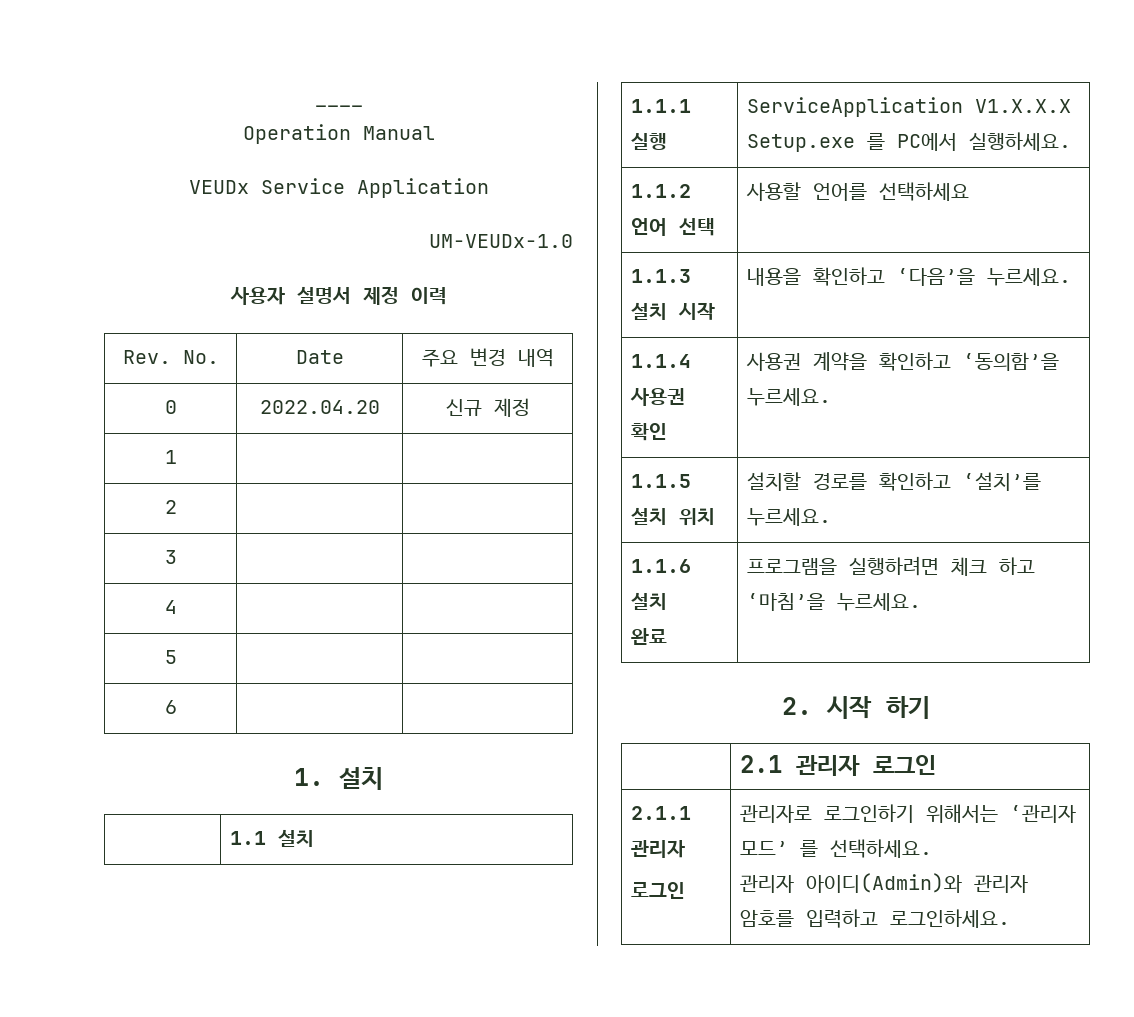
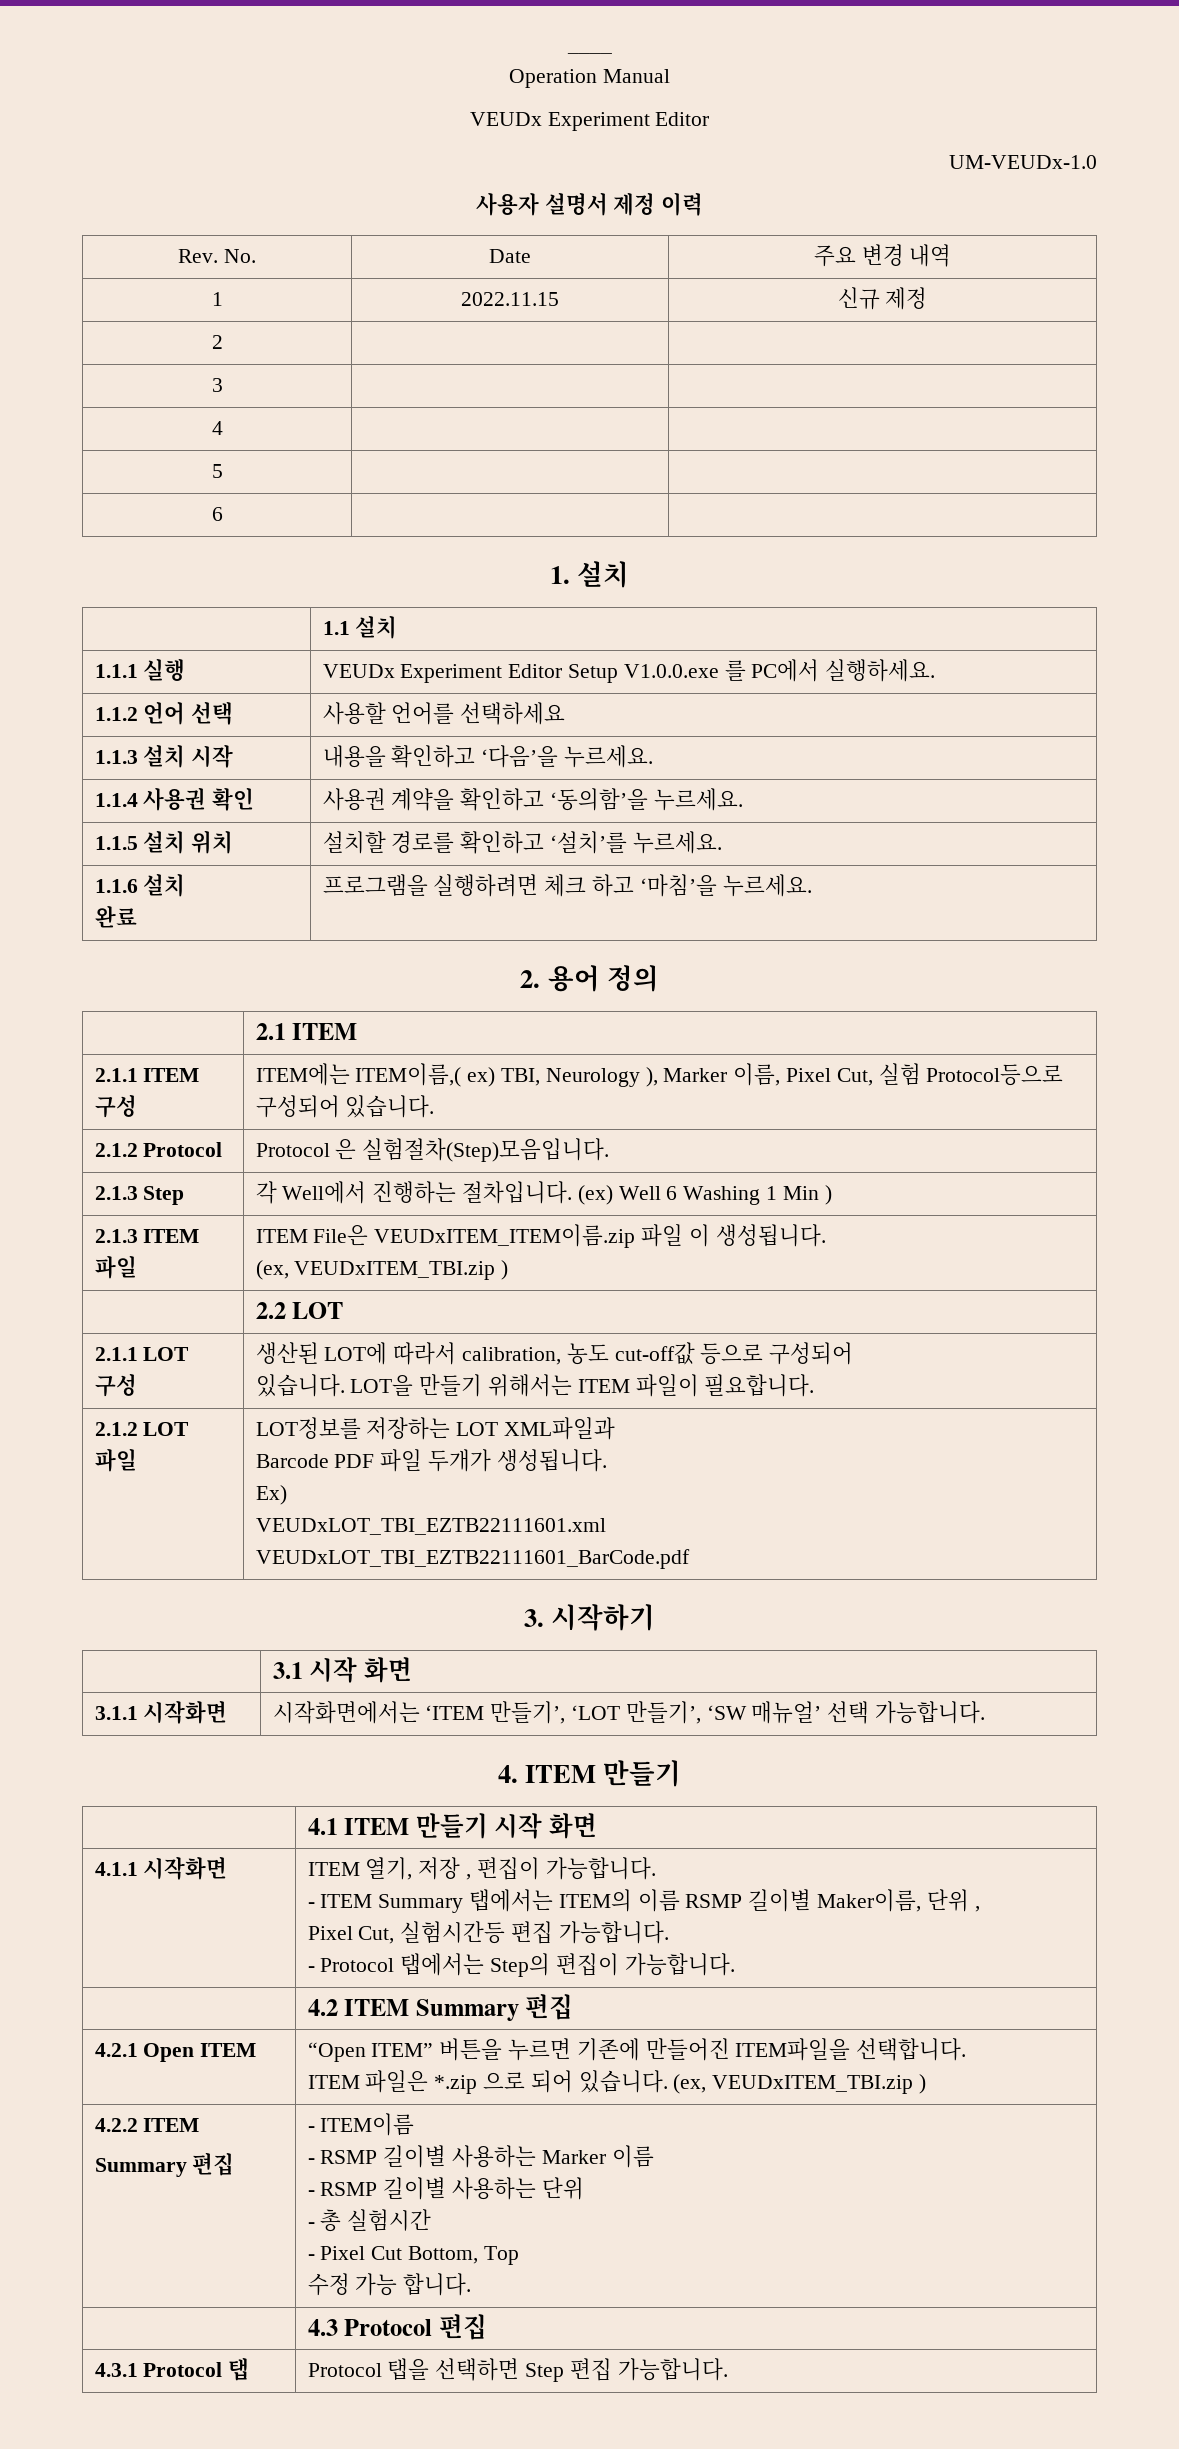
  Operation Manual
- VEUDx Service Application
+ VEUDx Experiment Editor
- 0 | 2022.04.20 | 신규 제정
+ 1 | 2022.11.15 | 신규 제정
- 1 | |
- 1.1.1 실행 | ServiceApplication V1.X.X.X Setup.exe 를 PC에서 실행하세요.
+ 1.1.1 실행 | VEUDx Experiment Editor Setup V1.0.0.exe 를 PC에서 실행하세요.
- 2. 시작 하기
+ 2. 용어 정의
- | 2.1 관리자 로그인
- 2.1.1 관리자
- 로그인 | 관리자로 로그인하기 위해서는 ‘관리자 모드’ 를 선택하세요.
- 관리자 아이디(Admin)와 관리자 암호를 입력하고 로그인하세요.
+ | 2.1 ITEM
+ 2.1.1 ITEM 구성 | ITEM에는 ITEM이름,( ex) TBI, Neurology ), Marker 이름, Pixel Cut, 실험 Protocol등으로 구성되어 있습니다.
+ 2.1.2 Protocol | Protocol 은 실험절차(Step)모음입니다.
+ 2.1.3 Step | 각 Well에서 진행하는 절차입니다. (ex) Well 6 Washing 1 Min )
+ 2.1.3 ITEM 파일 | ITEM File은 VEUDxITEM_ITEM이름.zip 파일 이 생성됩니다.
+ (ex, VEUDxITEM_TBI.zip )
+ | 2.2 LOT
+ 2.1.1 LOT 구성 | 생산된 LOT에 따라서 calibration, 농도 cut-off값 등으로 구성되어
+ 있습니다. LOT을 만들기 위해서는 ITEM 파일이 필요합니다.
+ 2.1.2 LOT 파일 | LOT정보를 저장하는 LOT XML파일과
+ Barcode PDF 파일 두개가 생성됩니다.
+ Ex)
+ VEUDxLOT_TBI_EZTB22111601.xml
+ VEUDxLOT_TBI_EZTB22111601_BarCode.pdf
+ 3. 시작하기
+ | 3.1 시작 화면
+ 3.1.1 시작화면 | 시작화면에서는 ‘ITEM 만들기’, ‘LOT 만들기’, ‘SW 매뉴얼’ 선택 가능합니다.
+ 4. ITEM 만들기
+ | 4.1 ITEM 만들기 시작 화면
+ 4.1.1 시작화면 | ITEM 열기, 저장 , 편집이 가능합니다.
+ - ITEM Summary 탭에서는 ITEM의 이름 RSMP 길이별 Maker이름, 단위 ,
+ Pixel Cut, 실험시간등 편집 가능합니다.
+ - Protocol 탭에서는 Step의 편집이 가능합니다.
+ | 4.2 ITEM Summary 편집
+ 4.2.1 Open ITEM | “Open ITEM” 버튼을 누르면 기존에 만들어진 ITEM파일을 선택합니다.
+ ITEM 파일은 *.zip 으로 되어 있습니다. (ex, VEUDxITEM_TBI.zip )
+ 4.2.2 ITEM
+ Summary 편집 | - ITEM이름
+ - RSMP 길이별 사용하는 Marker 이름
+ - RSMP 길이별 사용하는 단위
+ - 총 실험시간
+ - Pixel Cut Bottom, Top
+ 수정 가능 합니다.
+ | 4.3 Protocol 편집
+ 4.3.1 Protocol 탭 | Protocol 탭을 선택하면 Step 편집 가능합니다.

